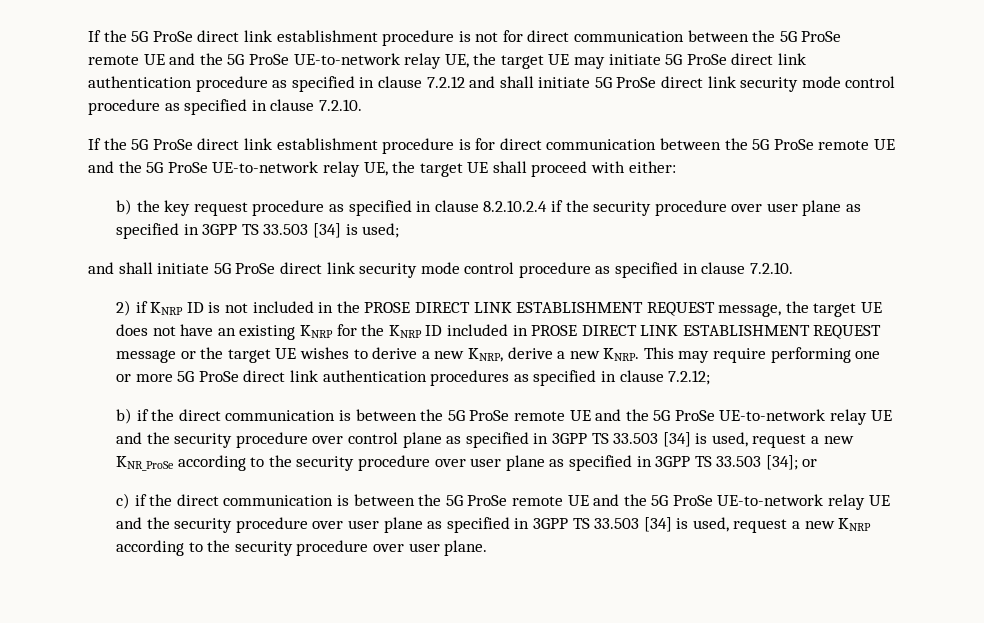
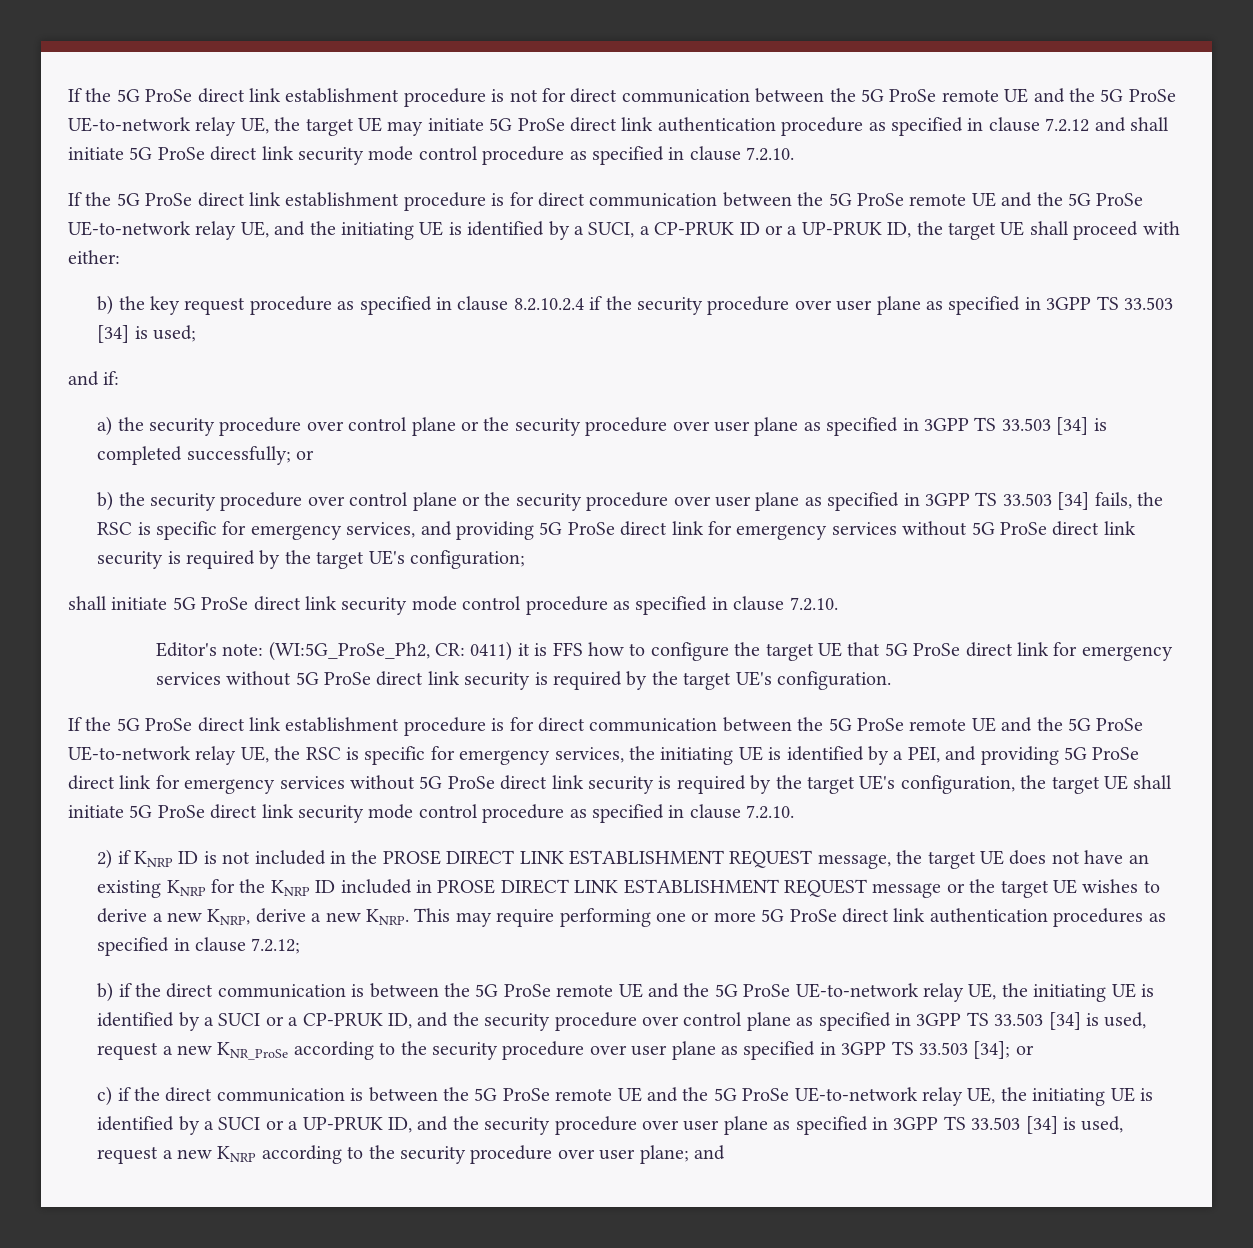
- If the 5G ProSe direct link establishment procedure is for direct communication between the 5G ProSe remote UE and the 5G ProSe UE-to-network relay UE, the target UE shall proceed with either:
+ If the 5G ProSe direct link establishment procedure is for direct communication between the 5G ProSe remote UE and the 5G ProSe UE-to-network relay UE, and the initiating UE is identified by a SUCI, a CP-PRUK ID or a UP-PRUK ID, the target UE shall proceed with either:
  b) the key request procedure as specified in clause 8.2.10.2.4 if the security procedure over user plane as specified in 3GPP TS 33.503 [34] is used;
- and shall initiate 5G ProSe direct link security mode control procedure as specified in clause 7.2.10.
+ and if:
+ a) the security procedure over control plane or the security procedure over user plane as specified in 3GPP TS 33.503 [34] is completed successfully; or
+ b) the security procedure over control plane or the security procedure over user plane as specified in 3GPP TS 33.503 [34] fails, the RSC is specific for emergency services, and providing 5G ProSe direct link for emergency services without 5G ProSe direct link security is required by the target UE's configuration;
+ shall initiate 5G ProSe direct link security mode control procedure as specified in clause 7.2.10.
+ Editor's note: (WI:5G_ProSe_Ph2, CR: 0411) it is FFS how to configure the target UE that 5G ProSe direct link for emergency services without 5G ProSe direct link security is required by the target UE's configuration.
+ If the 5G ProSe direct link establishment procedure is for direct communication between the 5G ProSe remote UE and the 5G ProSe UE-to-network relay UE, the RSC is specific for emergency services, the initiating UE is identified by a PEI, and providing 5G ProSe direct link for emergency services without 5G ProSe direct link security is required by the target UE's configuration, the target UE shall initiate 5G ProSe direct link security mode control procedure as specified in clause 7.2.10.
- b) if the direct communication is between the 5G ProSe remote UE and the 5G ProSe UE-to-network relay UE and the security procedure over control plane as specified in 3GPP TS 33.503 [34] is used, request a new KNR_ProSe according to the security procedure over user plane as specified in 3GPP TS 33.503 [34]; or
+ b) if the direct communication is between the 5G ProSe remote UE and the 5G ProSe UE-to-network relay UE, the initiating UE is identified by a SUCI or a CP-PRUK ID, and the security procedure over control plane as specified in 3GPP TS 33.503 [34] is used, request a new KNR_ProSe according to the security procedure over user plane as specified in 3GPP TS 33.503 [34]; or
- c) if the direct communication is between the 5G ProSe remote UE and the 5G ProSe UE-to-network relay UE and the security procedure over user plane as specified in 3GPP TS 33.503 [34] is used, request a new KNRP according to the security procedure over user plane.
+ c) if the direct communication is between the 5G ProSe remote UE and the 5G ProSe UE-to-network relay UE, the initiating UE is identified by a SUCI or a UP-PRUK ID, and the security procedure over user plane as specified in 3GPP TS 33.503 [34] is used, request a new KNRP according to the security procedure over user plane; and

